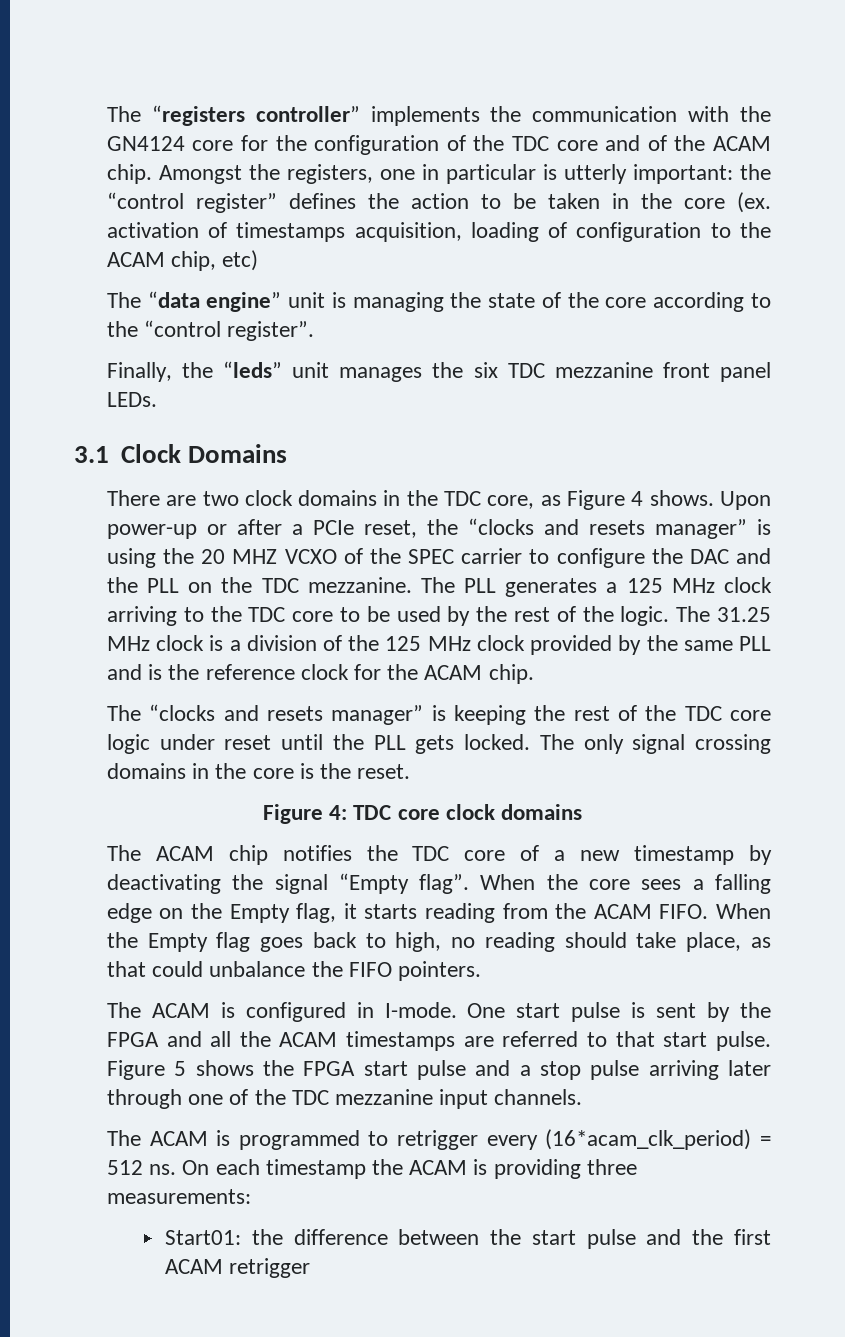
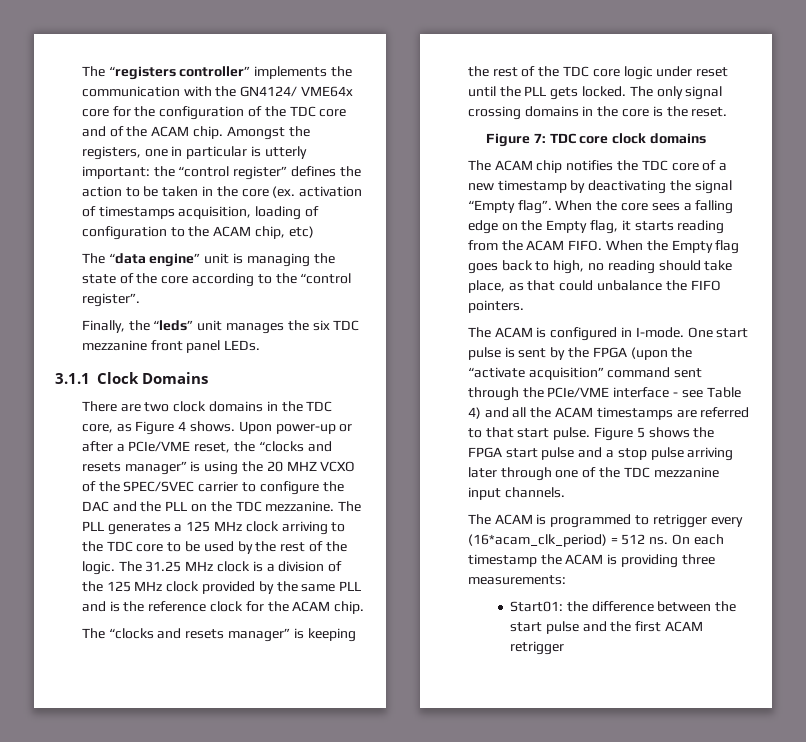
- The “registers controller” implements the communication with the GN4124 core for the configuration of the TDC core and of the ACAM chip.
+ The “registers controller” implements the communication with the GN4124/ VME64x core for the configuration of the TDC core and of the ACAM chip.
- 3.1 Clock Domains
+ 3.1.1 Clock Domains
- Upon power-up or after a PCIe reset, the “clocks and resets manager” is using the 20 MHZ VCXO of the SPEC carrier to configure the DAC and the PLL on the TDC mezzanine.
+ Upon power-up or after a PCIe/VME reset, the “clocks and resets manager” is using the 20 MHZ VCXO of the SPEC/SVEC carrier to configure the DAC and the PLL on the TDC mezzanine.
- Figure 4: TDC core clock domains
+ Figure 7: TDC core clock domains
- One start pulse is sent by the FPGA and all the ACAM timestamps are referred to that start pulse.
+ One start pulse is sent by the FPGA (upon the “activate acquisition” command sent through the PCIe/VME interface - see Table 4) and all the ACAM timestamps are referred to that start pulse.

